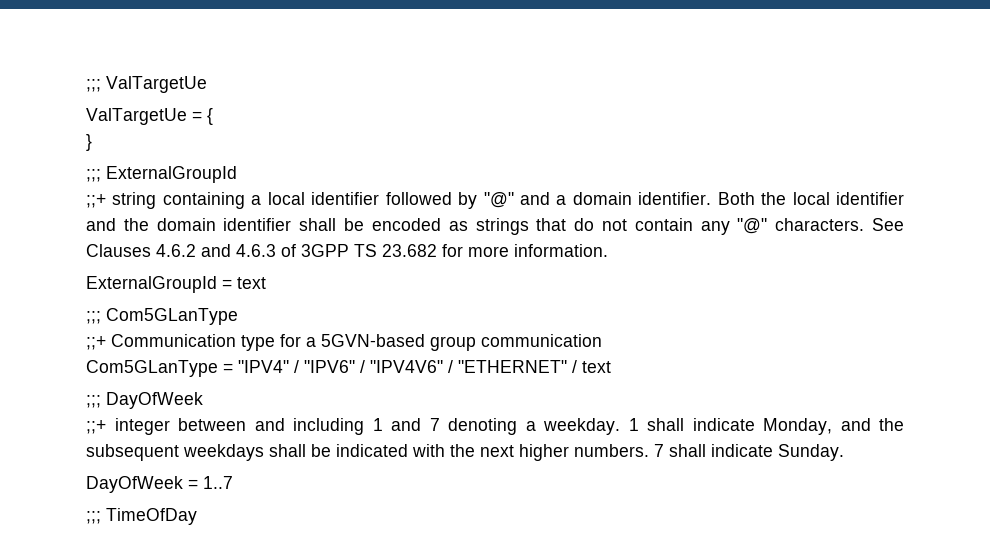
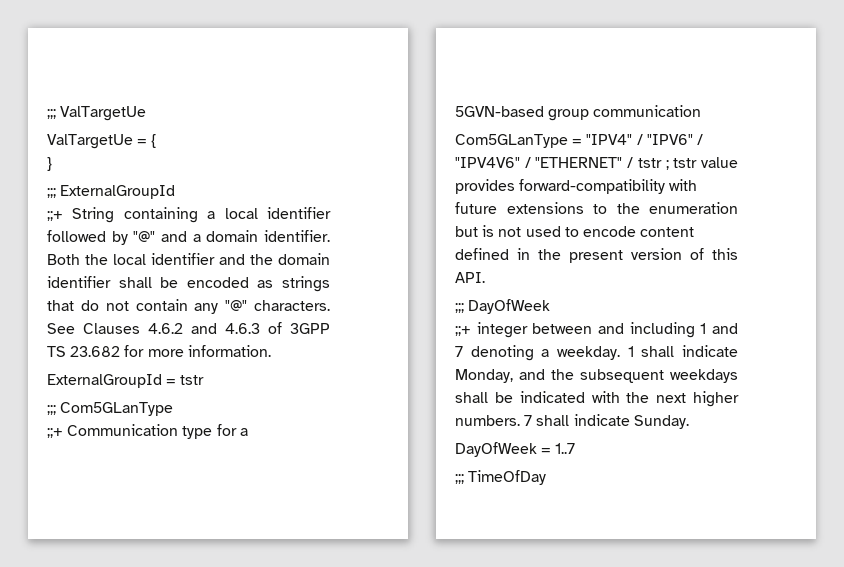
- ;;+ string containing a local identifier followed by "@" and a domain identifier.
+ ;;+ String containing a local identifier followed by "@" and a domain identifier.
- ExternalGroupId = text
+ ExternalGroupId = tstr
- Com5GLanType = "IPV4" / "IPV6" / "IPV4V6" / "ETHERNET" / text
+ Com5GLanType = "IPV4" / "IPV6" / "IPV4V6" / "ETHERNET" / tstr ; tstr value provides forward-compatibility with future extensions to the enumeration but is not used to encode content defined in the present version of this API.

